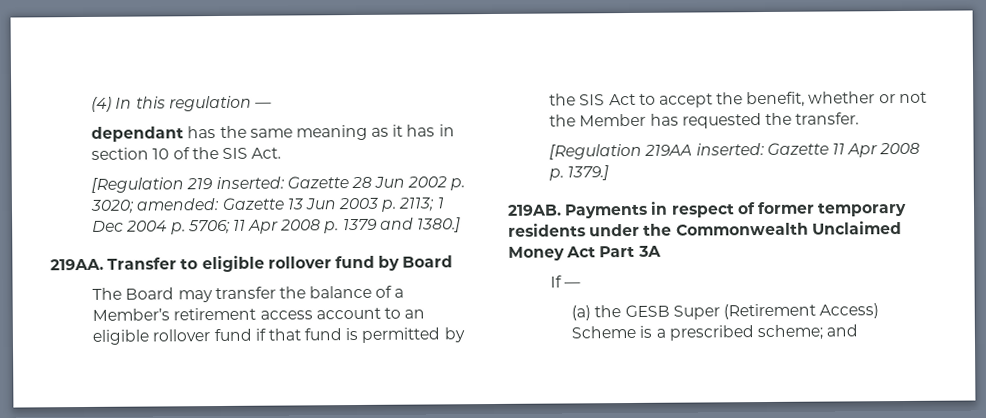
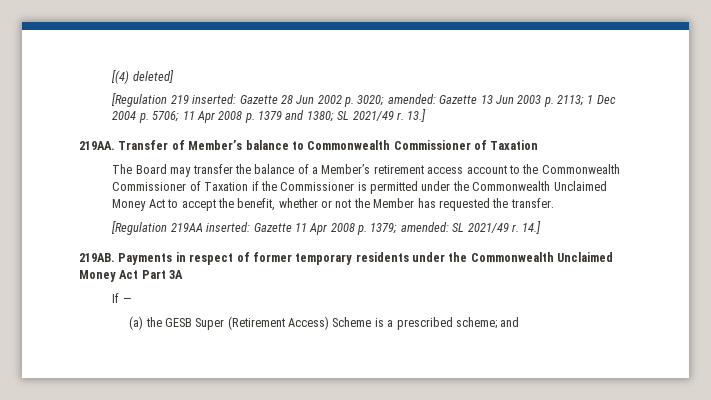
- (4) In this regulation —
- dependant has the same meaning as it has in section 10 of the SIS Act.
+ [(4) deleted]
- [Regulation 219 inserted: Gazette 28 Jun 2002 p. 3020; amended: Gazette 13 Jun 2003 p. 2113; 1 Dec 2004 p. 5706; 11 Apr 2008 p. 1379 and 1380.]
- 219AA. Transfer to eligible rollover fund by Board
+ [Regulation 219 inserted: Gazette 28 Jun 2002 p. 3020; amended: Gazette 13 Jun 2003 p. 2113; 1 Dec 2004 p. 5706; 11 Apr 2008 p. 1379 and 1380; SL 2021/49 r. 13.]
+ 219AA. Transfer of Member’s balance to Commonwealth Commissioner of Taxation
- The Board may transfer the balance of a Member’s retirement access account to an eligible rollover fund if that fund is permitted by the SIS Act to accept the benefit, whether or not the Member has requested the transfer.
+ The Board may transfer the balance of a Member’s retirement access account to the Commonwealth Commissioner of Taxation if the Commissioner is permitted under the Commonwealth Unclaimed Money Act to accept the benefit, whether or not the Member has requested the transfer.
- [Regulation 219AA inserted: Gazette 11 Apr 2008 p. 1379.]
+ [Regulation 219AA inserted: Gazette 11 Apr 2008 p. 1379; amended: SL 2021/49 r. 14.]

